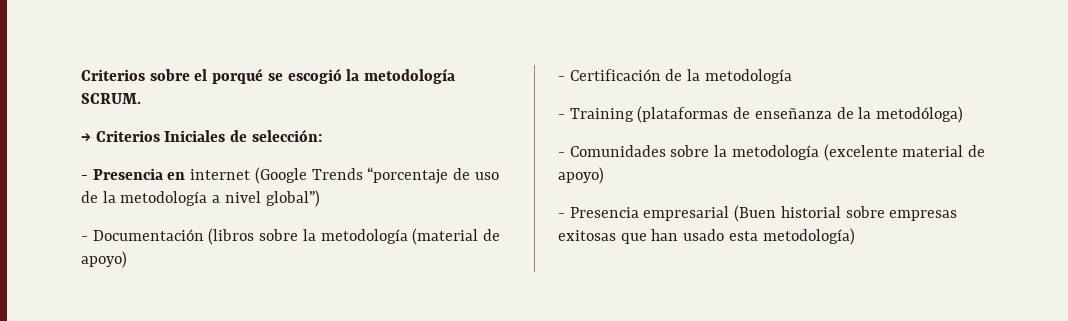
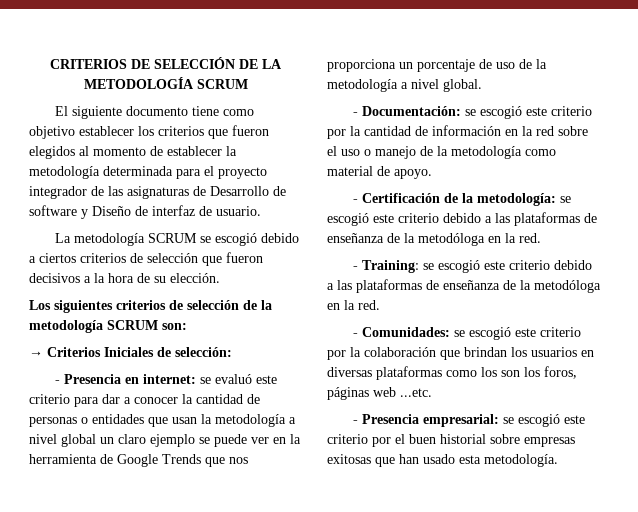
- Criterios sobre el porqué se escogió la metodología SCRUM.
+ CRITERIOS DE SELECCIÓN DE LA METODOLOGÍA SCRUM
+ El siguiente documento tiene como objetivo establecer los criterios que fueron elegidos al momento de establecer la metodología determinada para el proyecto integrador de las asignaturas de Desarrollo de software y Diseño de interfaz de usuario.
+ La metodología SCRUM se escogió debido a ciertos criterios de selección que fueron decisivos a la hora de su elección.
+ Los siguientes criterios de selección de la metodología SCRUM son:
- - Presencia en internet (Google Trends “porcentaje de uso de la metodología a nivel global”)
- - Documentación (libros sobre la metodología (material de apoyo)
- - Certificación de la metodología
- - Training (plataformas de enseñanza de la metodóloga)
- - Comunidades sobre la metodología (excelente material de apoyo)
- - Presencia empresarial (Buen historial sobre empresas exitosas que han usado esta metodología)
+ - Presencia en internet: se evaluó este criterio para dar a conocer la cantidad de personas o entidades que usan la metodología a nivel global un claro ejemplo se puede ver en la herramienta de Google Trends que nos proporciona un porcentaje de uso de la metodología a nivel global.
+ - Documentación: se escogió este criterio por la cantidad de información en la red sobre el uso o manejo de la metodología como material de apoyo.
+ - Certificación de la metodología: se escogió este criterio debido a las plataformas de enseñanza de la metodóloga en la red.
+ - Training: se escogió este criterio debido a las plataformas de enseñanza de la metodóloga en la red.
+ - Comunidades: se escogió este criterio por la colaboración que brindan los usuarios en diversas plataformas como los son los foros, páginas web ...etc.
+ - Presencia empresarial: se escogió este criterio por el buen historial sobre empresas exitosas que han usado esta metodología.

